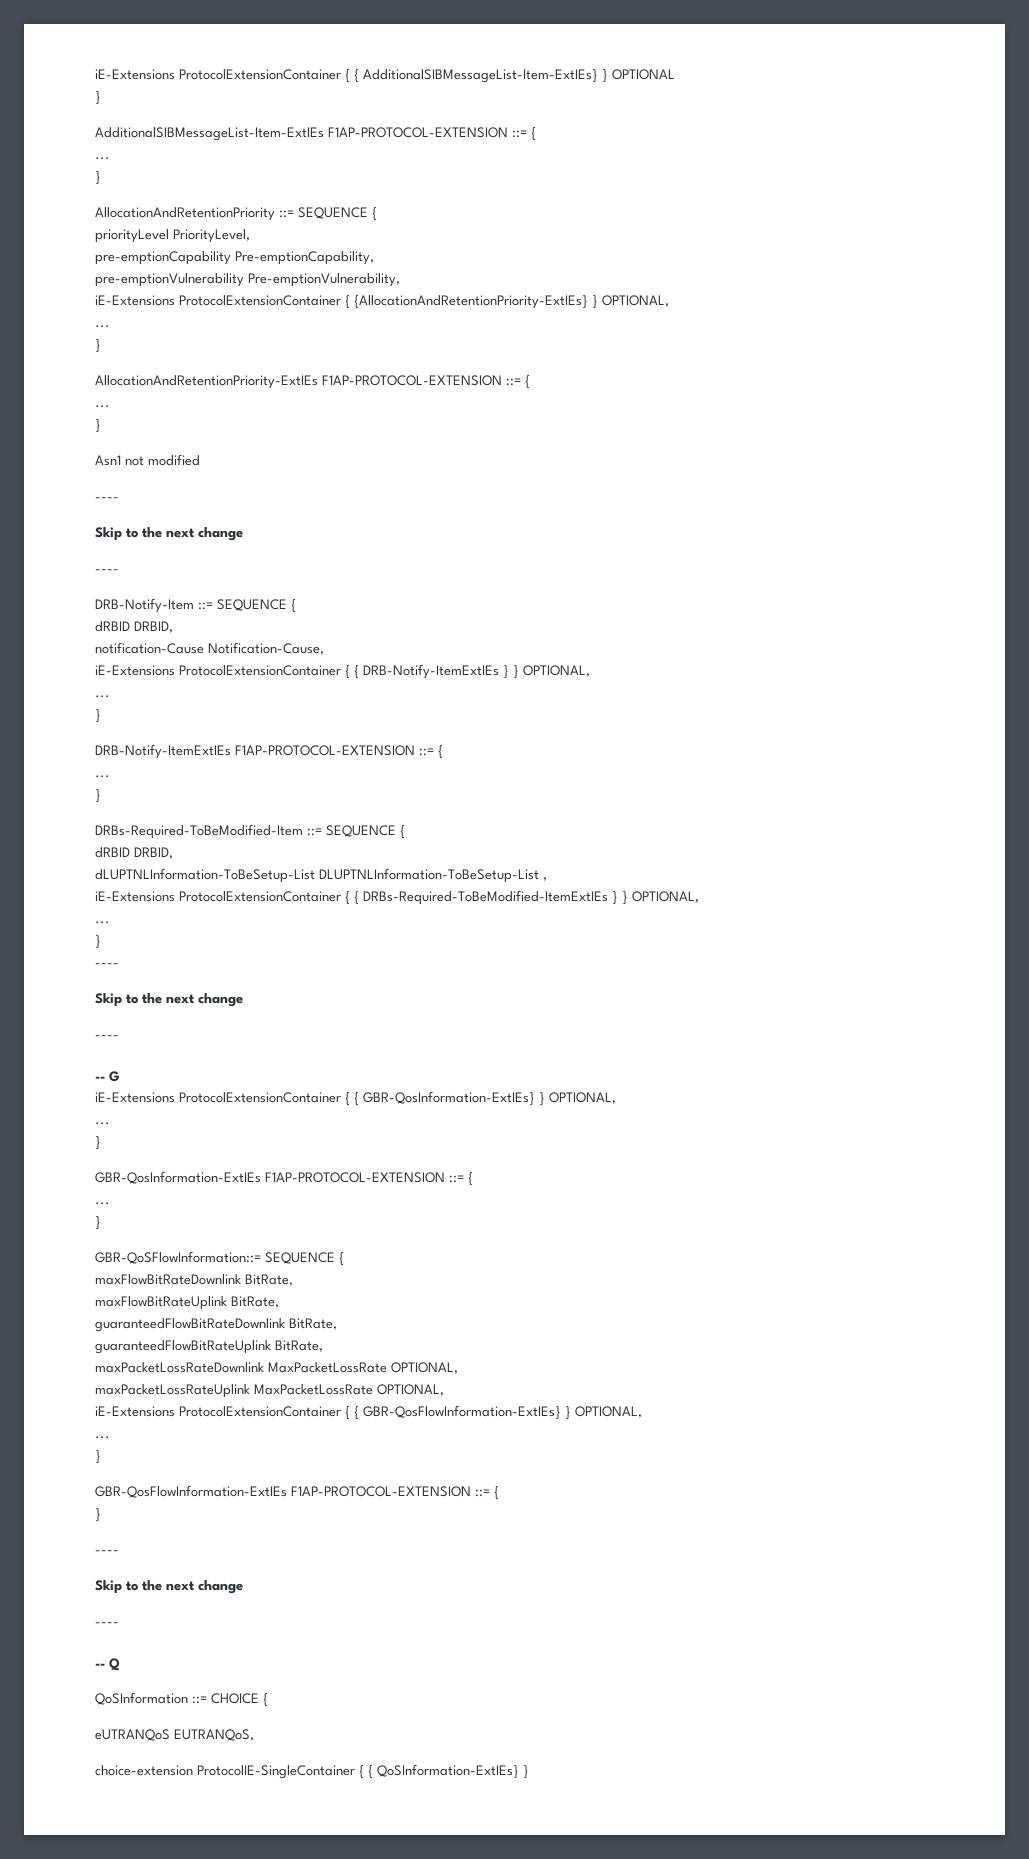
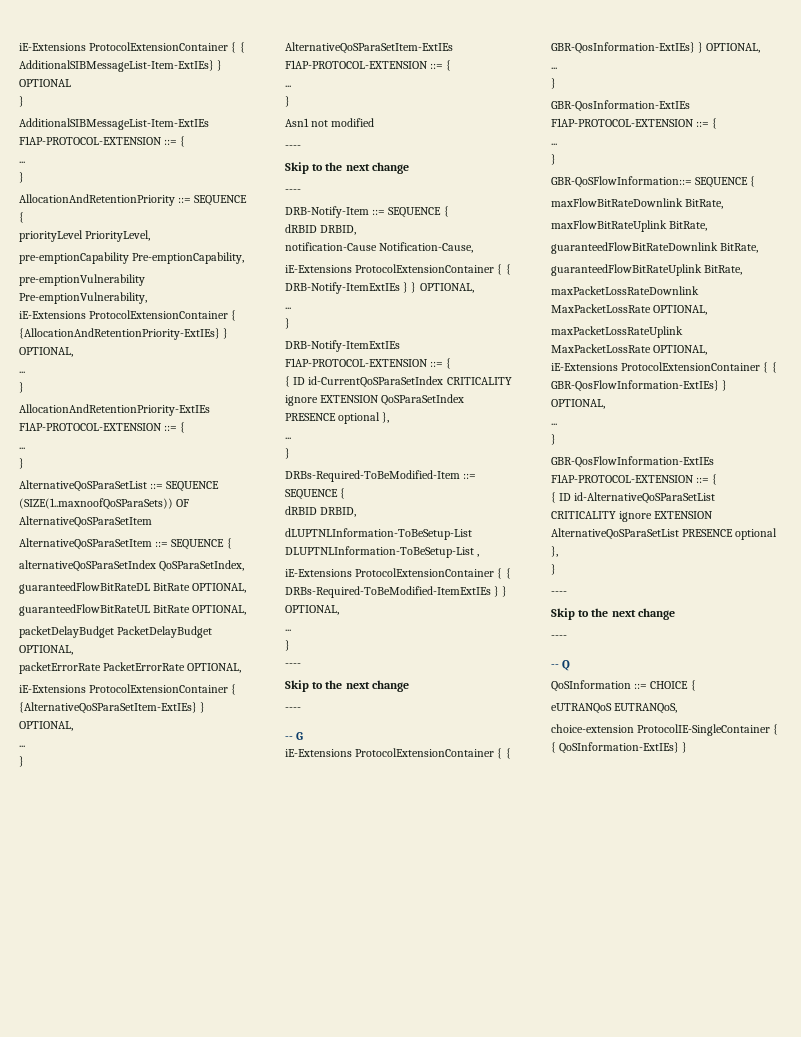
+ AlternativeQoSParaSetList ::= SEQUENCE (SIZE(1..maxnoofQoSParaSets)) OF AlternativeQoSParaSetItem
+ AlternativeQoSParaSetItem ::= SEQUENCE {
+ alternativeQoSParaSetIndex QoSParaSetIndex,
+ guaranteedFlowBitRateDL BitRate OPTIONAL,
+ guaranteedFlowBitRateUL BitRate OPTIONAL,
+ packetDelayBudget PacketDelayBudget OPTIONAL,
+ packetErrorRate PacketErrorRate OPTIONAL,
+ iE-Extensions ProtocolExtensionContainer { {AlternativeQoSParaSetItem-ExtIEs} } OPTIONAL,
+ ...
+ }
+ AlternativeQoSParaSetItem-ExtIEs F1AP-PROTOCOL-EXTENSION ::= {
+ ...
+ }
+ { ID id-CurrentQoSParaSetIndex CRITICALITY ignore EXTENSION QoSParaSetIndex PRESENCE optional },
+ { ID id-AlternativeQoSParaSetList CRITICALITY ignore EXTENSION AlternativeQoSParaSetList PRESENCE optional },

